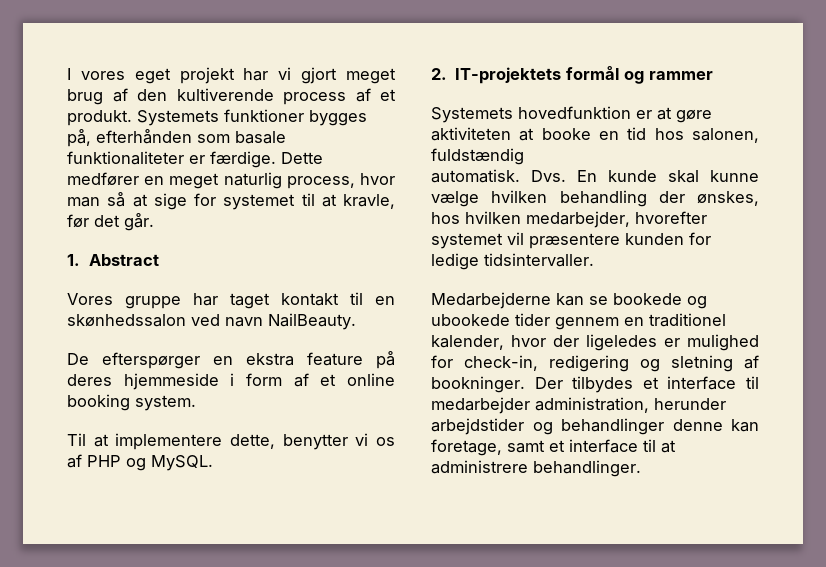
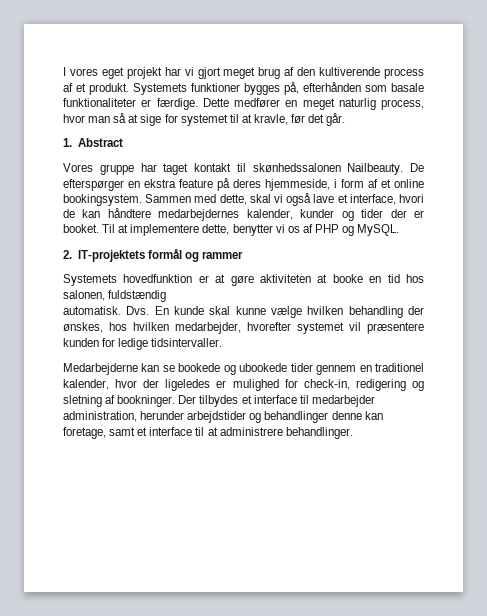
- Vores gruppe har taget kontakt til en skønhedssalon ved navn NailBeauty.
- De efterspørger en ekstra feature på deres hjemmeside i form af et online booking system.
- Til at implementere dette, benytter vi os af PHP og MySQL.
+ Vores gruppe har taget kontakt til skønhedssalonen Nailbeauty. De efterspørger en ekstra feature på deres hjemmeside, i form af et online bookingsystem. Sammen med dette, skal vi også lave et interface, hvori de kan håndtere medarbejdernes kalender, kunder og tider der er booket. Til at implementere dette, benytter vi os af PHP og MySQL.

